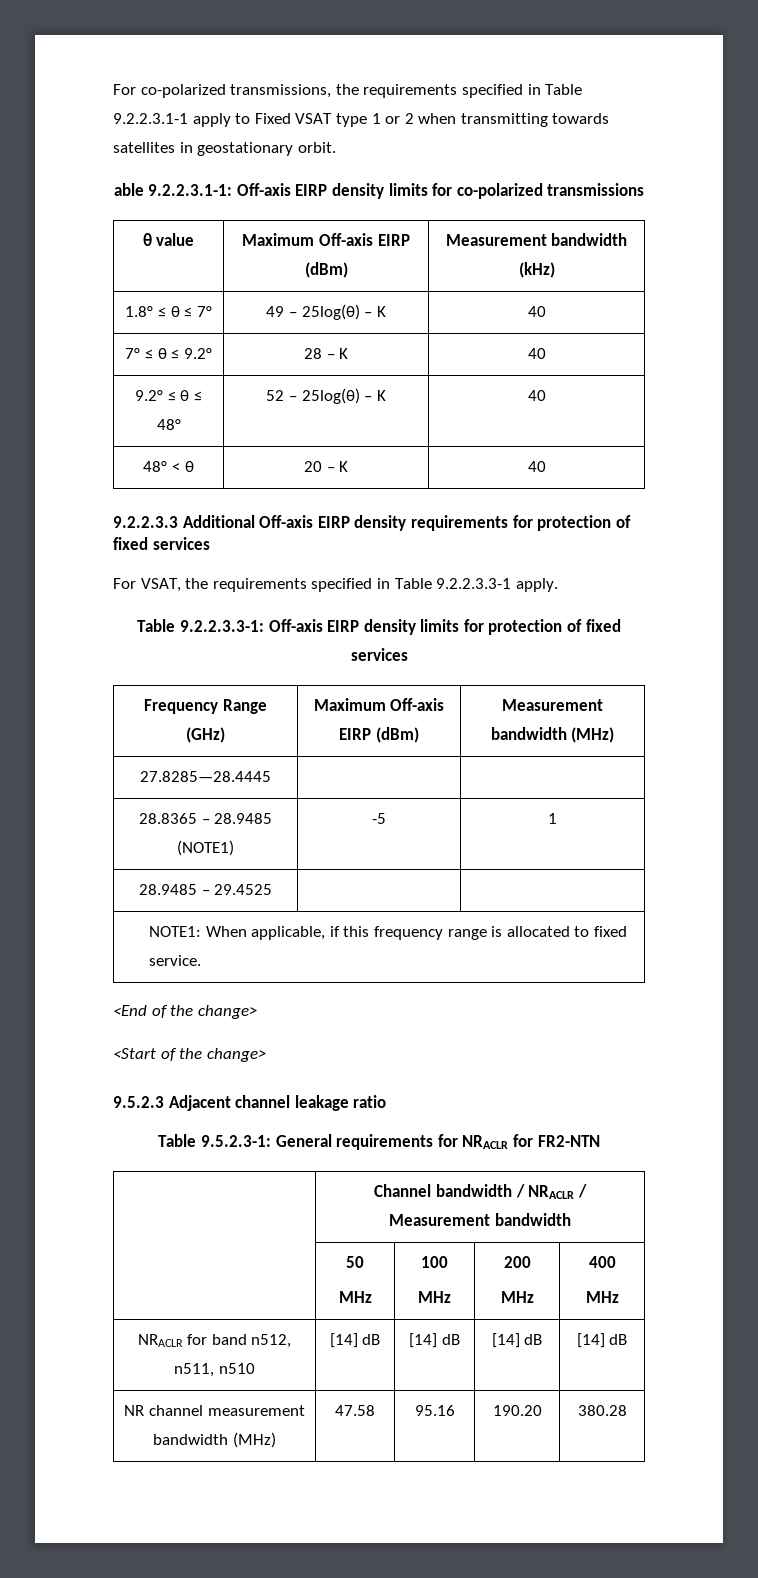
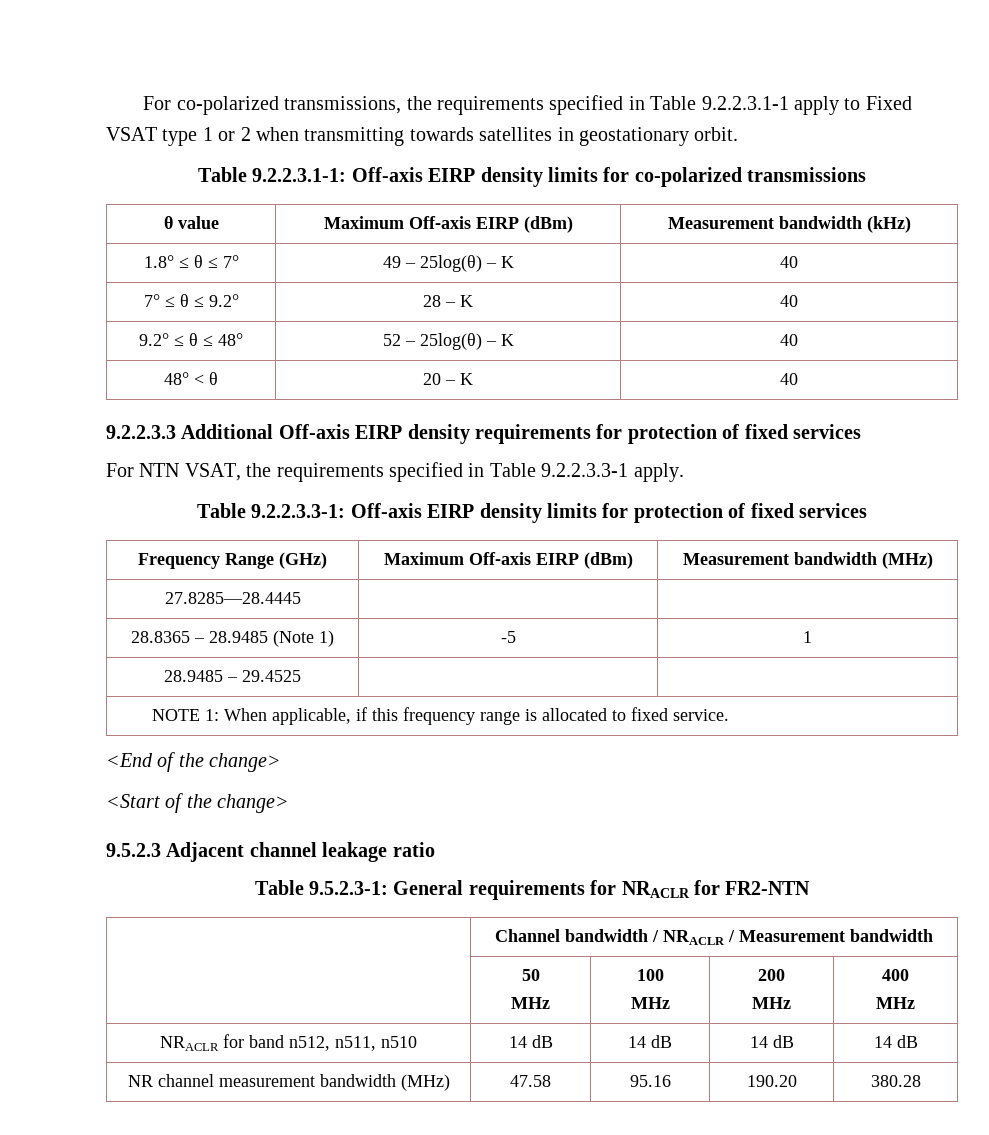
- able 9.2.2.3.1-1: Off-axis EIRP density limits for co-polarized transmissions
+ Table 9.2.2.3.1-1: Off-axis EIRP density limits for co-polarized transmissions
- For VSAT, the requirements specified in Table 9.2.2.3.3-1 apply.
+ For NTN VSAT, the requirements specified in Table 9.2.2.3.3-1 apply.
- 28.8365 – 28.9485 (NOTE1) | -5 | 1
+ 28.8365 – 28.9485 (Note 1) | -5 | 1
- NOTE1: When applicable, if this frequency range is allocated to fixed service.
+ NOTE 1: When applicable, if this frequency range is allocated to fixed service.
- NRACLR for band n512, n511, n510 | [14] dB | [14] dB | [14] dB | [14] dB
+ NRACLR for band n512, n511, n510 | 14 dB | 14 dB | 14 dB | 14 dB

